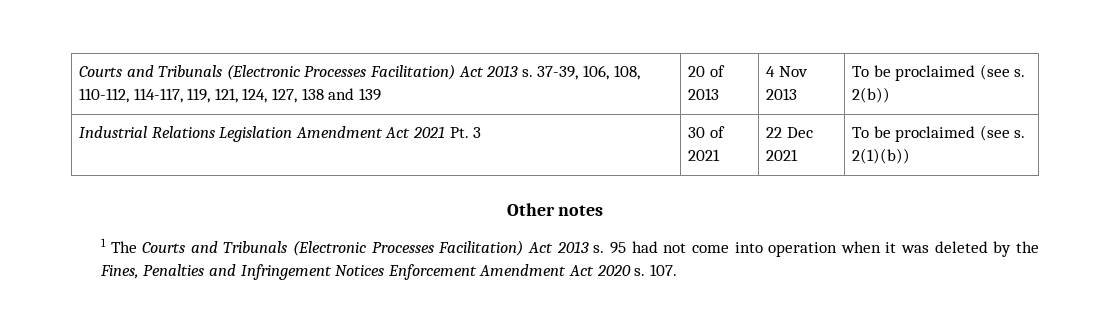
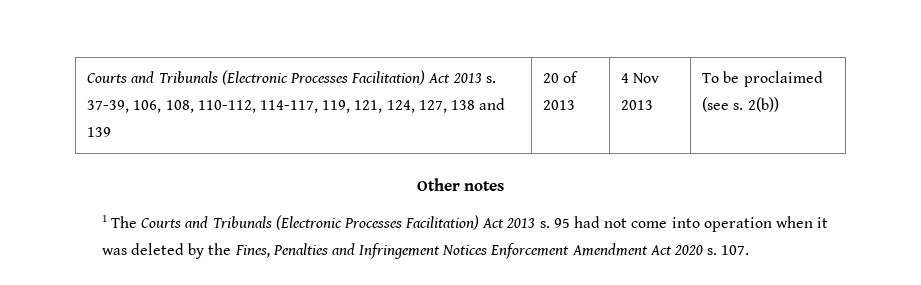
- Industrial Relations Legislation Amendment Act 2021 Pt. 3 | 30 of 2021 | 22 Dec 2021 | To be proclaimed (see s. 2(1)(b))

